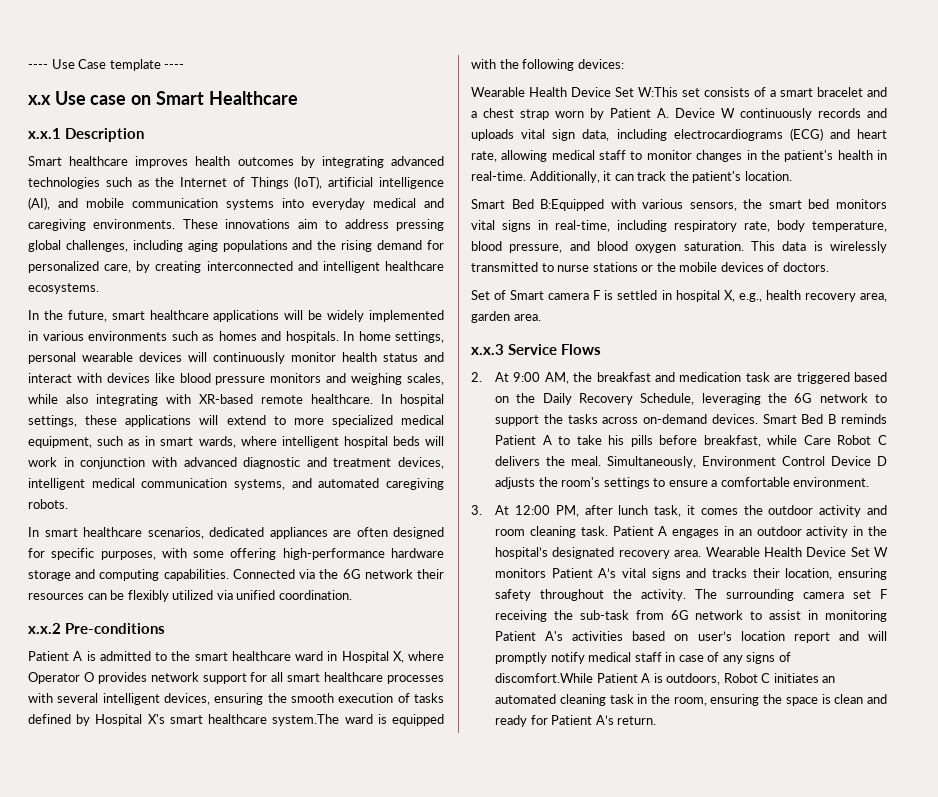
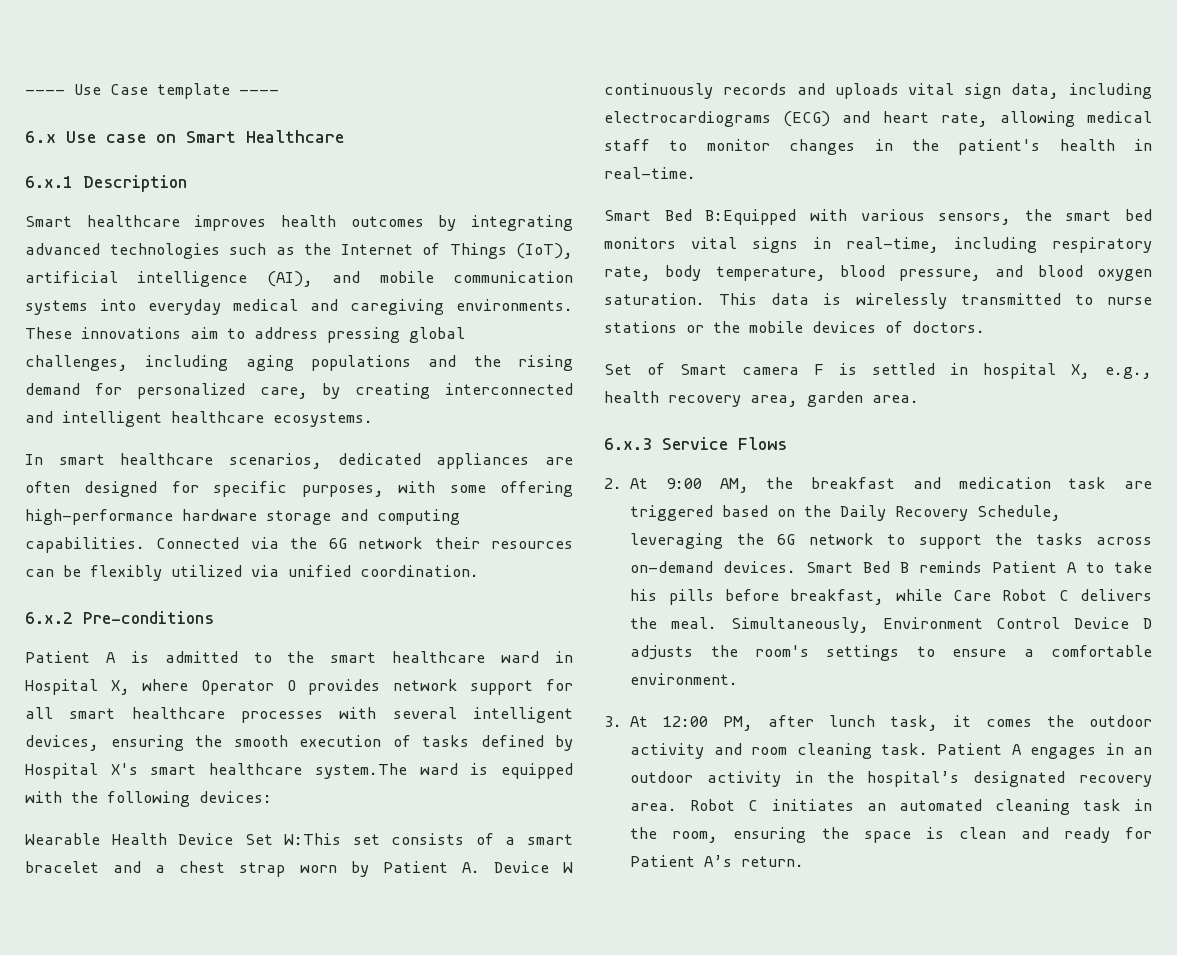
- x.x Use case on Smart Healthcare
+ 6.x Use case on Smart Healthcare
- x.x.1 Description
+ 6.x.1 Description
- In the future, smart healthcare applications will be widely implemented in various environments such as homes and hospitals. In home settings, personal wearable devices will continuously monitor health status and interact with devices like blood pressure monitors and weighing scales, while also integrating with XR-based remote healthcare. In hospital settings, these applications will extend to more specialized medical equipment, such as in smart wards, where intelligent hospital beds will work in conjunction with advanced diagnostic and treatment devices, intelligent medical communication systems, and automated caregiving robots.
- x.x.2 Pre-conditions
+ 6.x.2 Pre-conditions
- Additionally, it can track the patient's location.
- x.x.3 Service Flows
+ 6.x.3 Service Flows
- Wearable Health Device Set W monitors Patient A’s vital signs and tracks their location, ensuring safety throughout the activity. The surrounding camera set F receiving the sub-task from 6G network to assist in monitoring Patient A's activities based on user’s location report and will promptly notify medical staff in case of any signs of discomfort.While Patient A is outdoors, Robot C initiates an automated cleaning task in the room, ensuring the space is clean and ready for Patient A’s return.
+ Robot C initiates an automated cleaning task in the room, ensuring the space is clean and ready for Patient A’s return.

